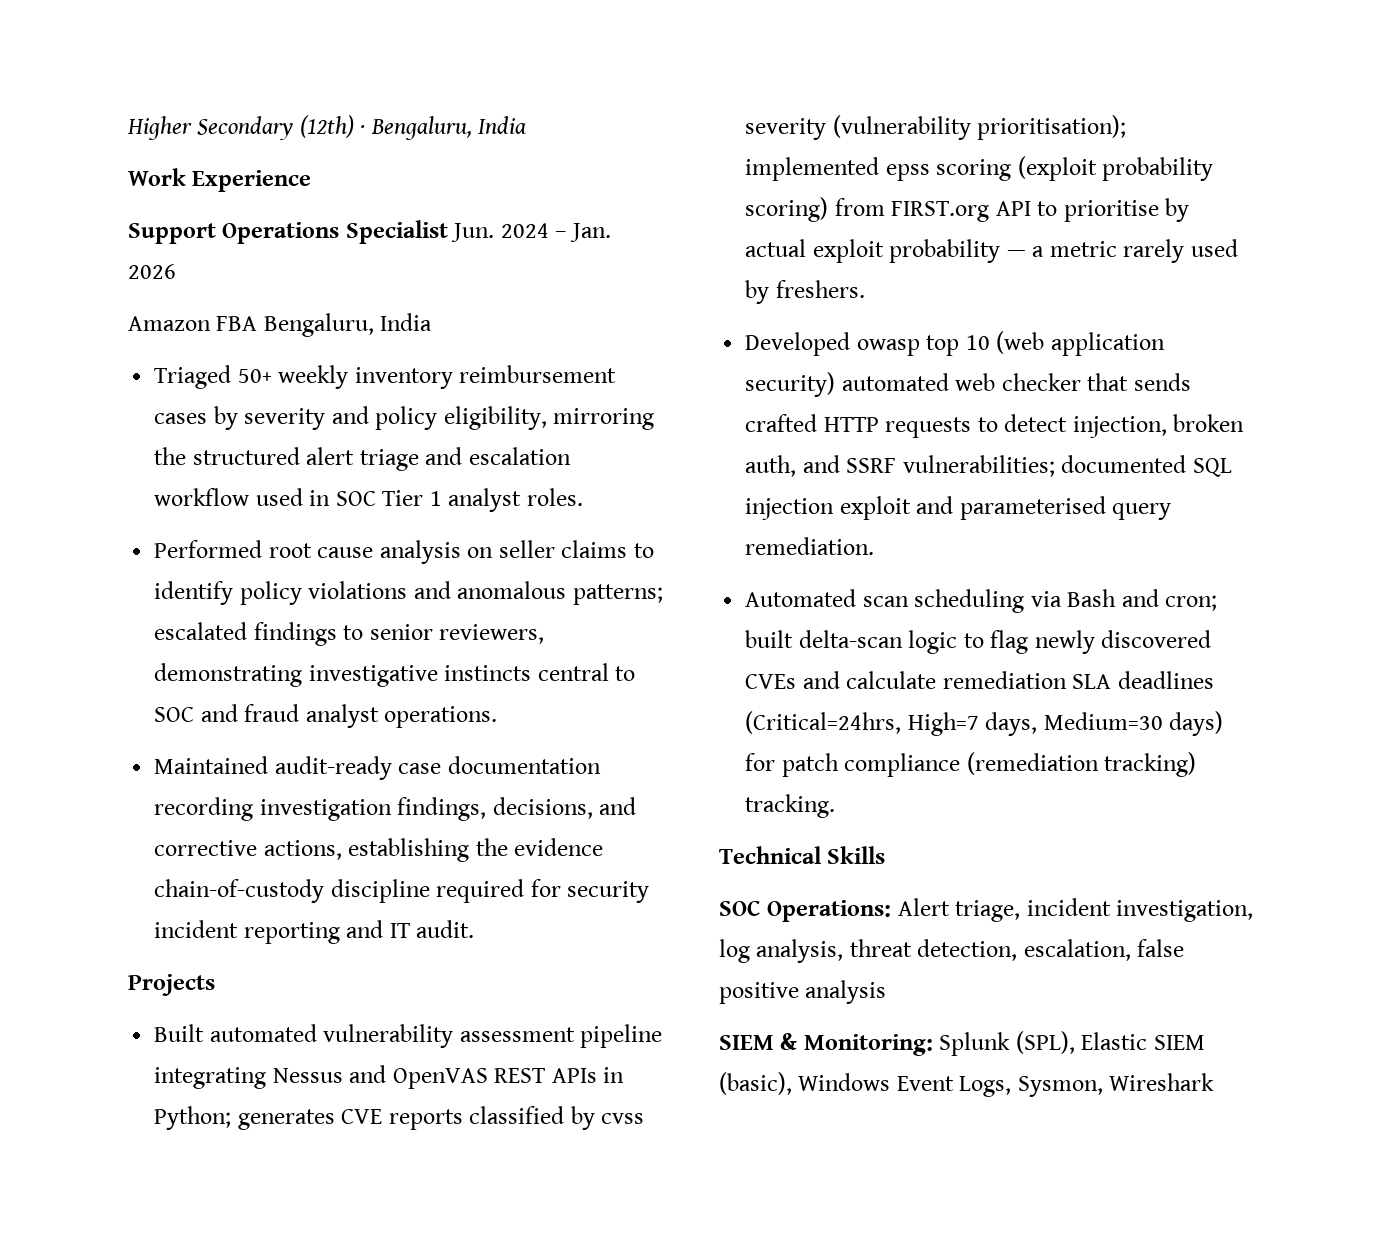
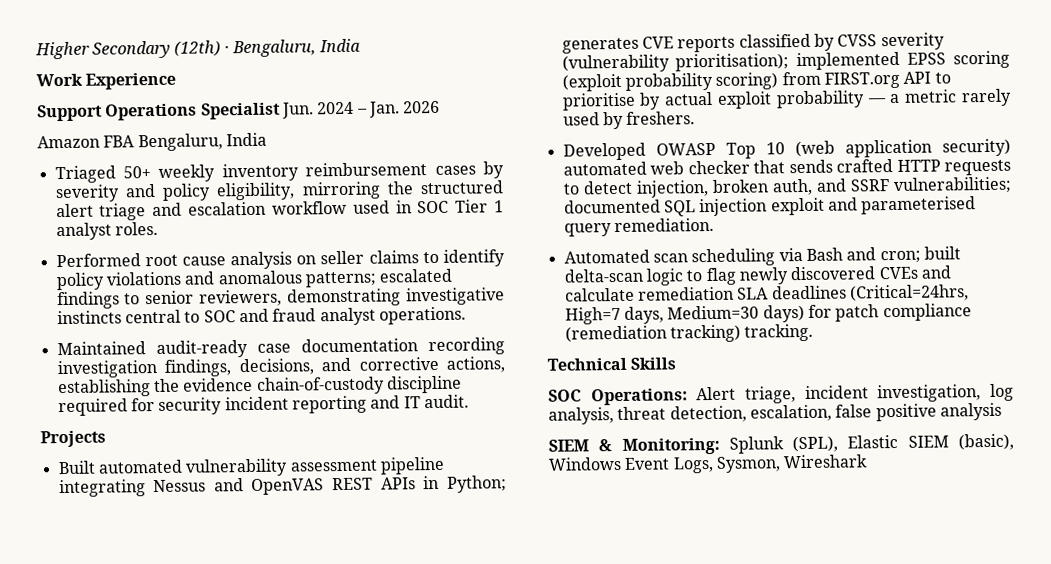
- Built automated vulnerability assessment pipeline integrating Nessus and OpenVAS REST APIs in Python; generates CVE reports classified by cvss severity (vulnerability prioritisation); implemented epss scoring (exploit probability scoring) from FIRST.org API to prioritise by actual exploit probability — a metric rarely used by freshers.
+ Built automated vulnerability assessment pipeline integrating Nessus and OpenVAS REST APIs in Python; generates CVE reports classified by CVSS severity (vulnerability prioritisation); implemented EPSS scoring (exploit probability scoring) from FIRST.org API to prioritise by actual exploit probability — a metric rarely used by freshers.
- Developed owasp top 10 (web application security) automated web checker that sends crafted HTTP requests to detect injection, broken auth, and SSRF vulnerabilities; documented SQL injection exploit and parameterised query remediation.
+ Developed OWASP Top 10 (web application security) automated web checker that sends crafted HTTP requests to detect injection, broken auth, and SSRF vulnerabilities; documented SQL injection exploit and parameterised query remediation.

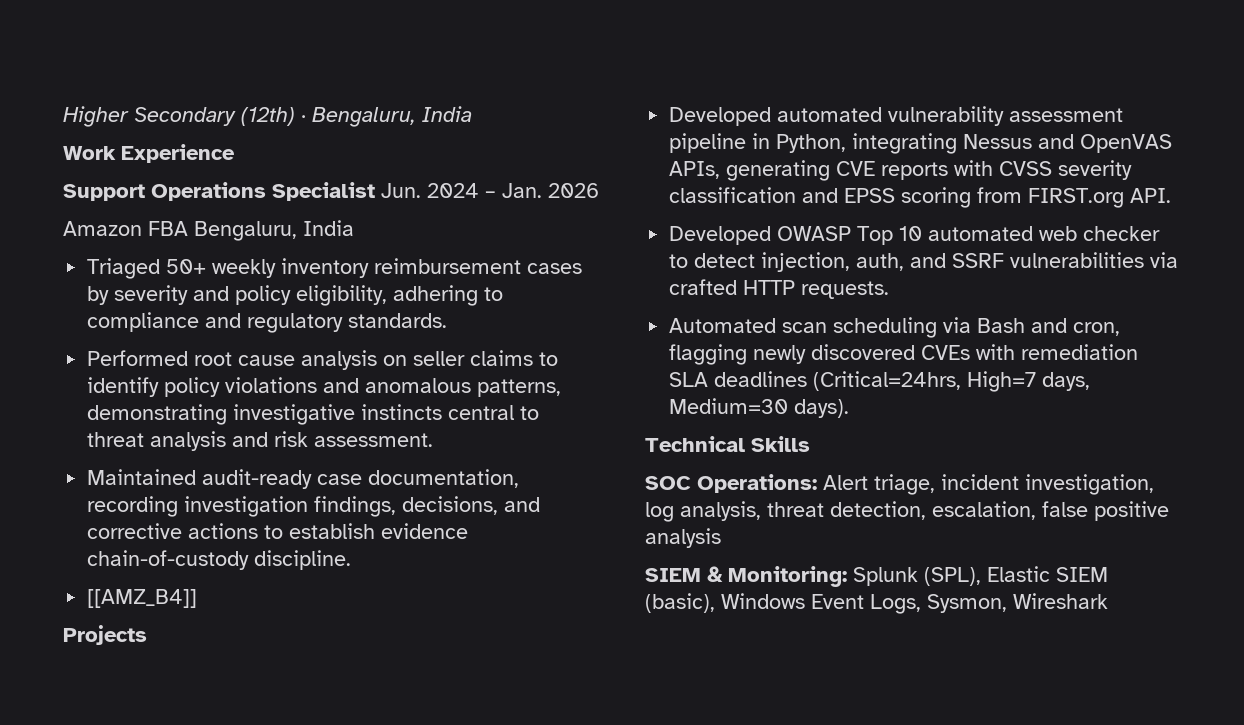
- Triaged 50+ weekly inventory reimbursement cases by severity and policy eligibility, mirroring the structured alert triage and escalation workflow used in SOC Tier 1 analyst roles.
+ Triaged 50+ weekly inventory reimbursement cases by severity and policy eligibility, adhering to compliance and regulatory standards.
- Performed root cause analysis on seller claims to identify policy violations and anomalous patterns; escalated findings to senior reviewers, demonstrating investigative instincts central to SOC and fraud analyst operations.
+ Performed root cause analysis on seller claims to identify policy violations and anomalous patterns, demonstrating investigative instincts central to threat analysis and risk assessment.
- Maintained audit-ready case documentation recording investigation findings, decisions, and corrective actions, establishing the evidence chain-of-custody discipline required for security incident reporting and IT audit.
+ Maintained audit-ready case documentation, recording investigation findings, decisions, and corrective actions to establish evidence chain-of-custody discipline.
+ [[AMZ_B4]]
- Built automated vulnerability assessment pipeline integrating Nessus and OpenVAS REST APIs in Python; generates CVE reports classified by CVSS severity (vulnerability prioritisation); implemented EPSS scoring (exploit probability scoring) from FIRST.org API to prioritise by actual exploit probability — a metric rarely used by freshers.
- Developed OWASP Top 10 (web application security) automated web checker that sends crafted HTTP requests to detect injection, broken auth, and SSRF vulnerabilities; documented SQL injection exploit and parameterised query remediation.
+ Developed automated vulnerability assessment pipeline in Python, integrating Nessus and OpenVAS APIs, generating CVE reports with CVSS severity classification and EPSS scoring from FIRST.org API.
+ Developed OWASP Top 10 automated web checker to detect injection, auth, and SSRF vulnerabilities via crafted HTTP requests.
- Automated scan scheduling via Bash and cron; built delta-scan logic to flag newly discovered CVEs and calculate remediation SLA deadlines (Critical=24hrs, High=7 days, Medium=30 days) for patch compliance (remediation tracking) tracking.
+ Automated scan scheduling via Bash and cron, flagging newly discovered CVEs with remediation SLA deadlines (Critical=24hrs, High=7 days, Medium=30 days).

